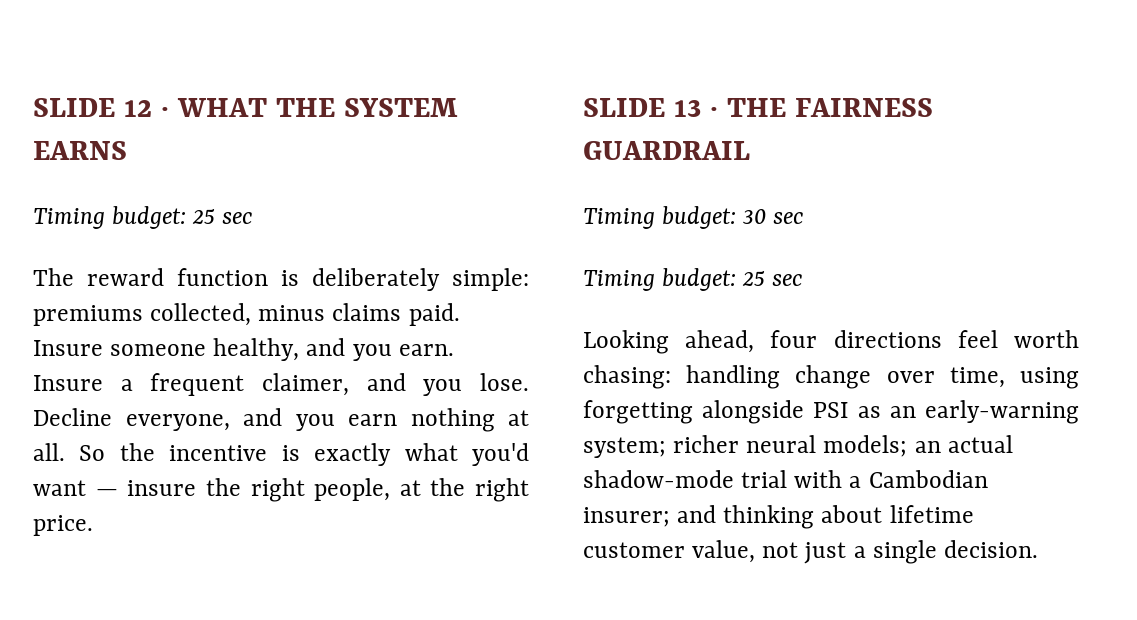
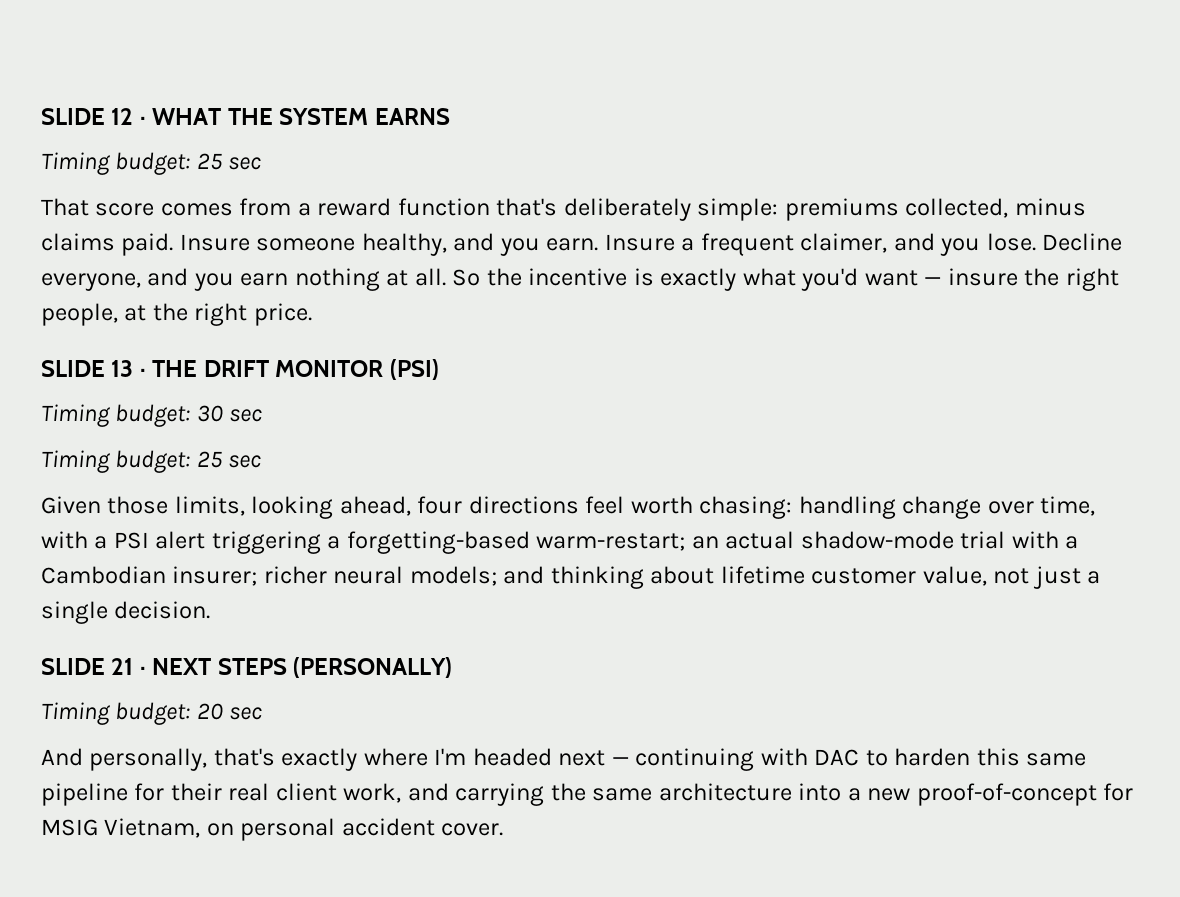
- The reward function is deliberately simple: premiums collected, minus claims paid.
+ That score comes from a reward function that's deliberately simple: premiums collected, minus claims paid.
- SLIDE 13 · THE FAIRNESS GUARDRAIL
+ SLIDE 13 · THE DRIFT MONITOR (PSI)
- Looking ahead, four directions feel worth chasing: handling change over time, using forgetting alongside PSI as an early-warning system; richer neural models; an actual shadow-mode trial with a Cambodian insurer; and thinking about lifetime customer value, not just a single decision.
+ Given those limits, looking ahead, four directions feel worth chasing: handling change over time, with a PSI alert triggering a forgetting-based warm-restart; an actual shadow-mode trial with a Cambodian insurer; richer neural models; and thinking about lifetime customer value, not just a single decision.
+ SLIDE 21 · NEXT STEPS (PERSONALLY)
+ Timing budget: 20 sec
+ And personally, that's exactly where I'm headed next — continuing with DAC to harden this same pipeline for their real client work, and carrying the same architecture into a new proof-of-concept for MSIG Vietnam, on personal accident cover.

